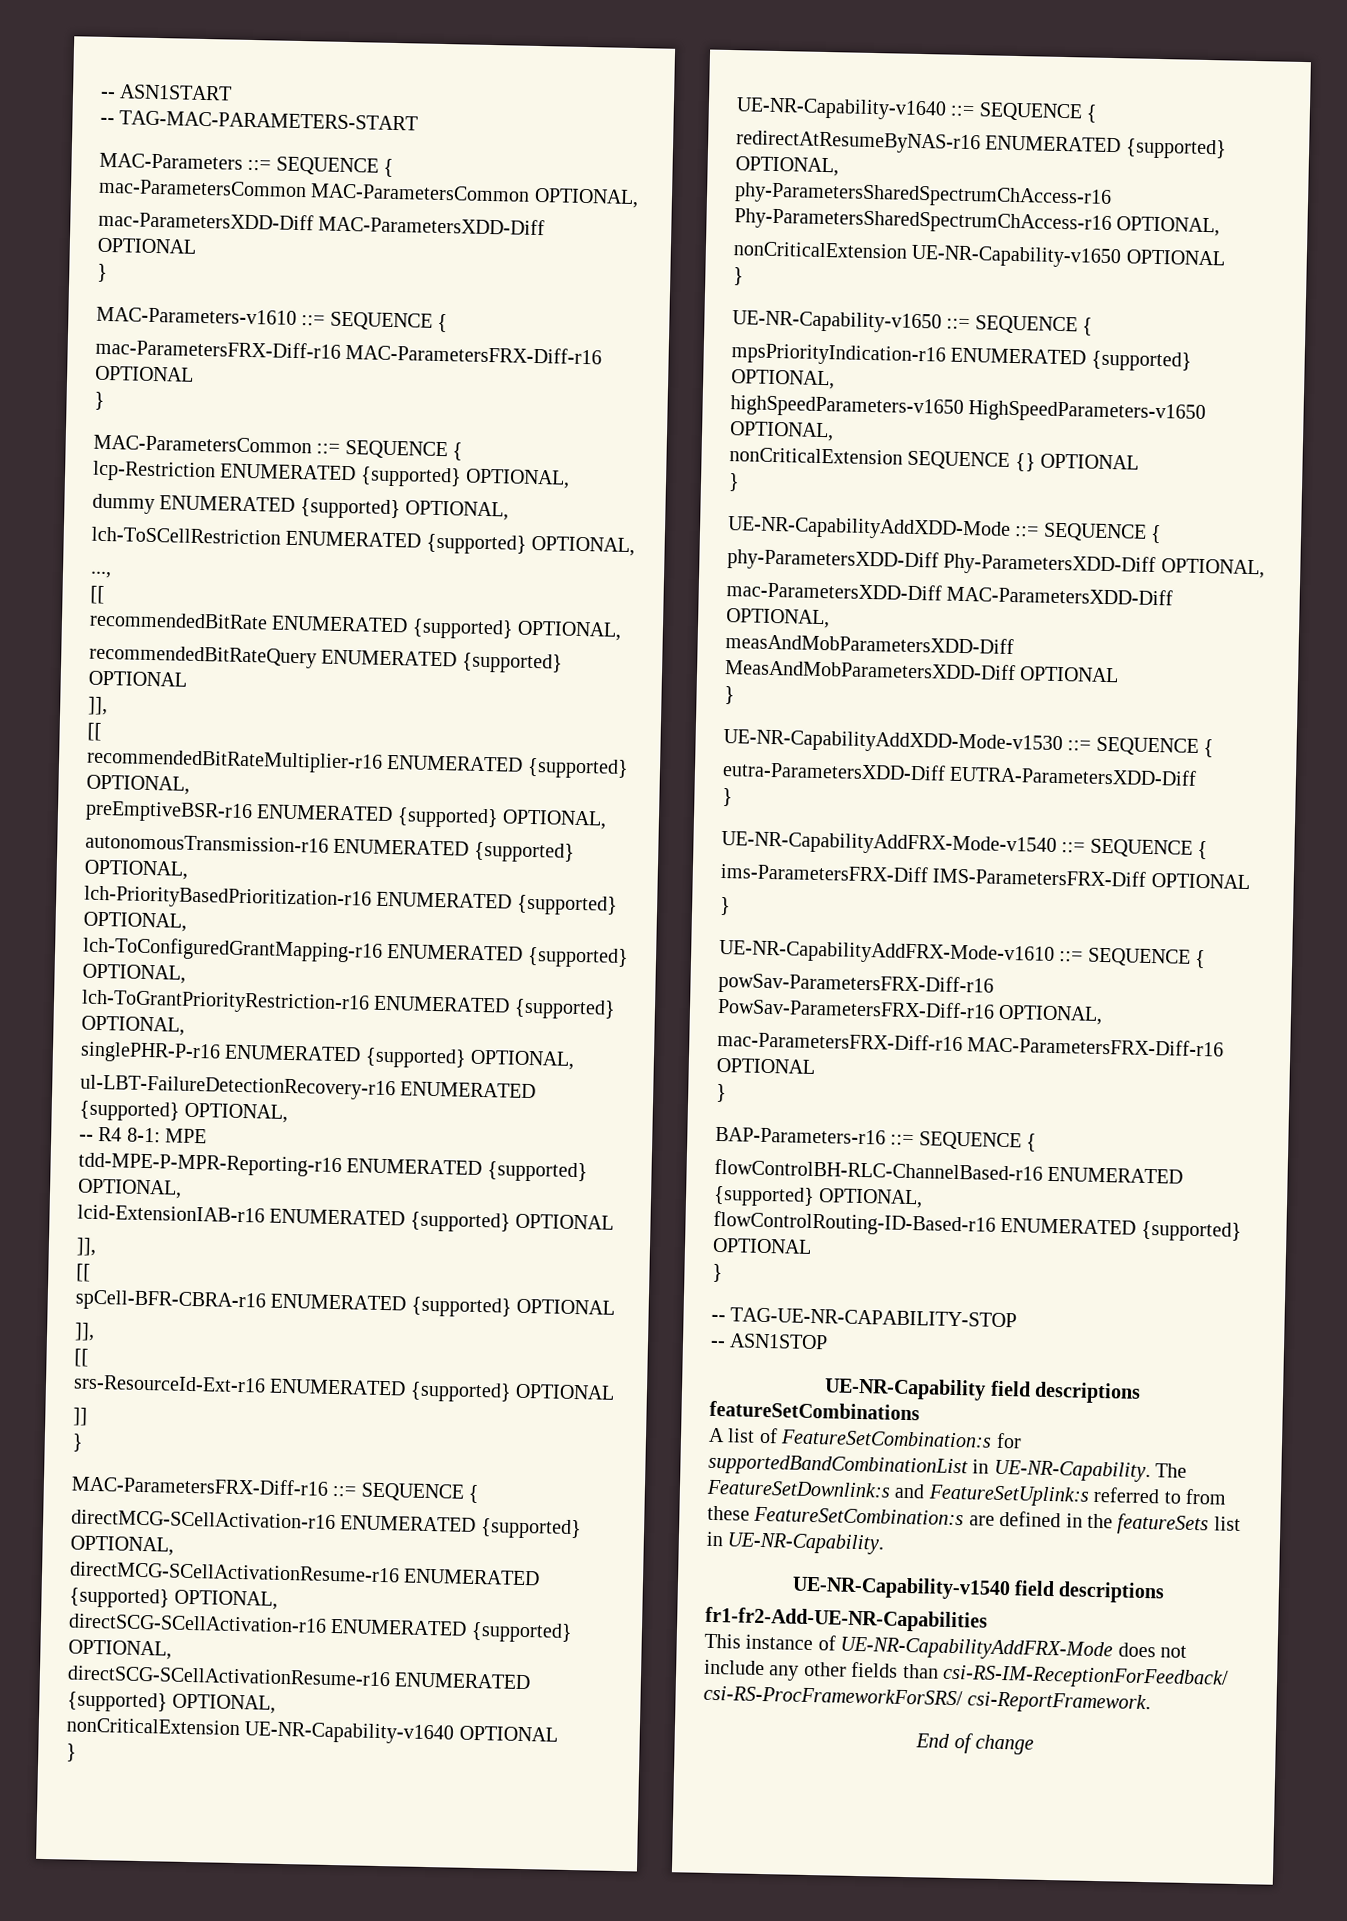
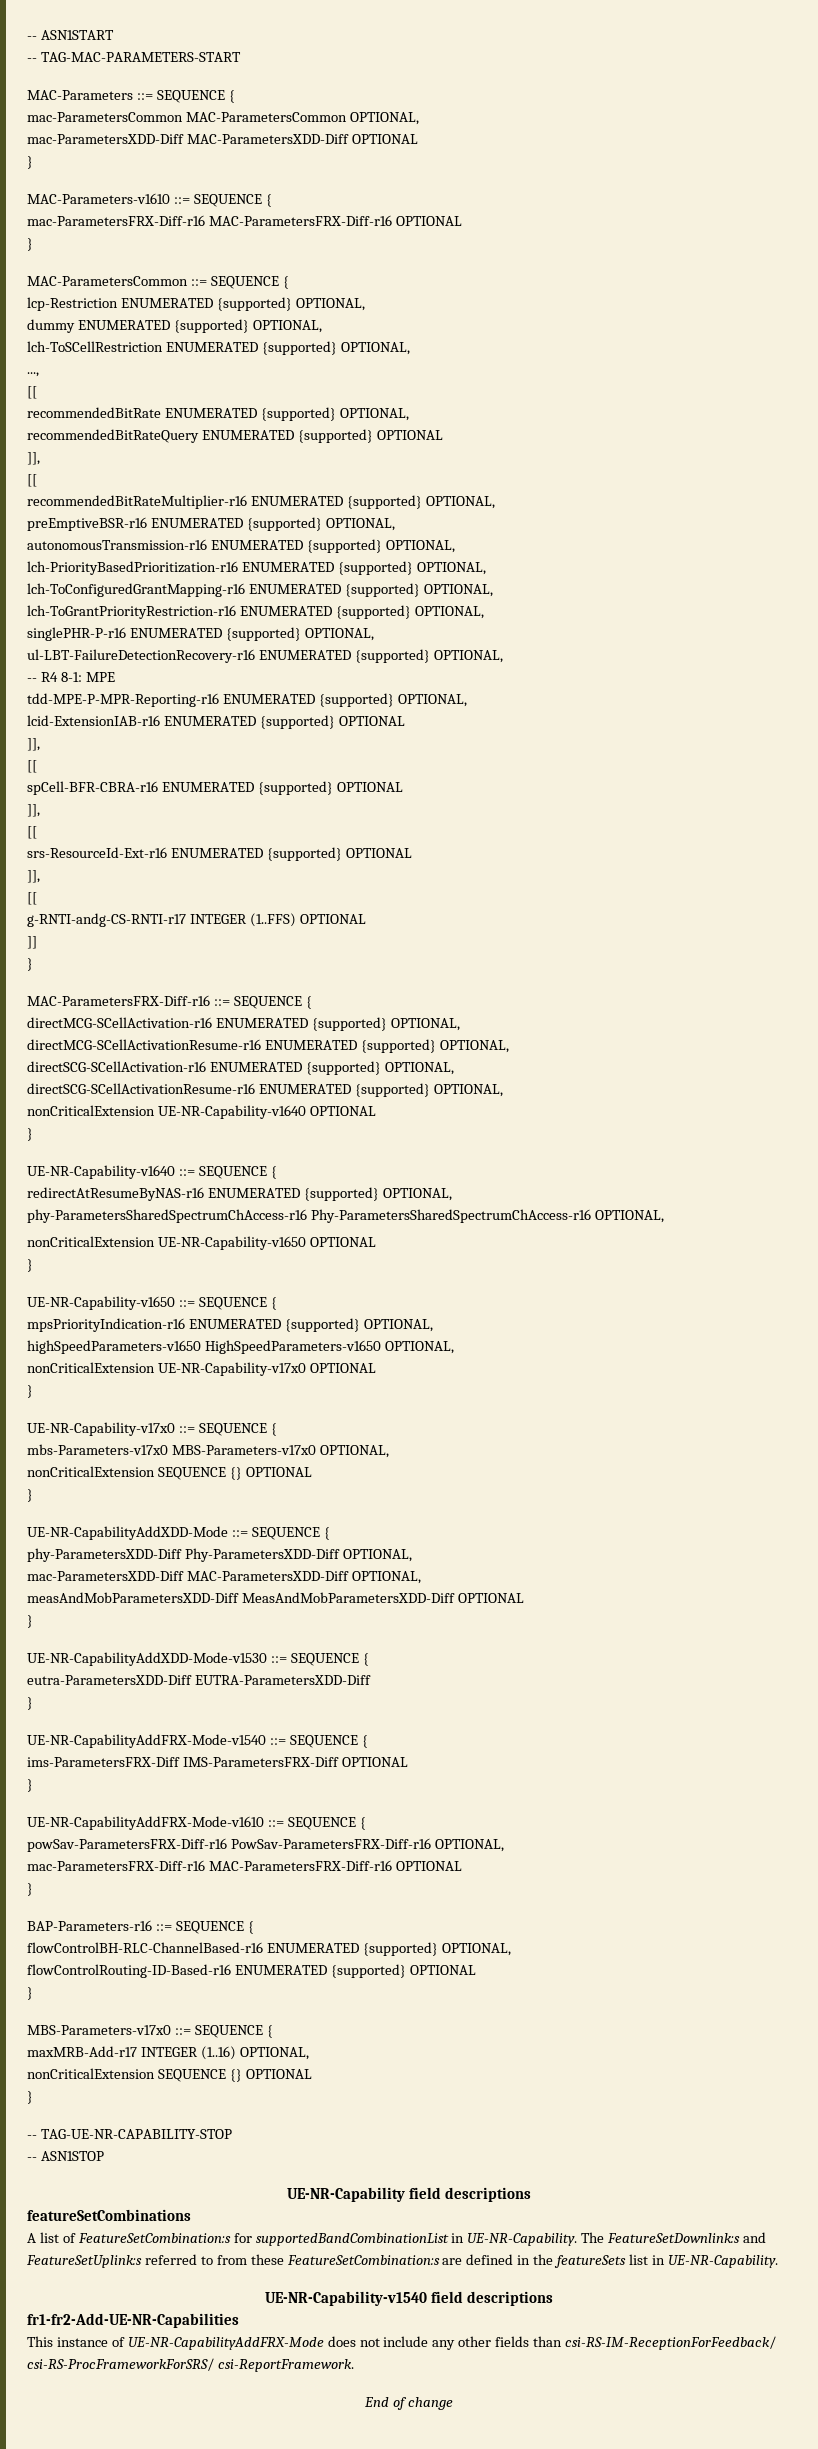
  srs-ResourceId-Ext-r16 ENUMERATED {supported} OPTIONAL
+ ]],
+ [[
+ g-RNTI-andg-CS-RNTI-r17 INTEGER (1..FFS) OPTIONAL
+ nonCriticalExtension UE-NR-Capability-v17x0 OPTIONAL
+ }
+ UE-NR-Capability-v17x0 ::= SEQUENCE {
+ mbs-Parameters-v17x0 MBS-Parameters-v17x0 OPTIONAL,
+ MBS-Parameters-v17x0 ::= SEQUENCE {
+ maxMRB-Add-r17 INTEGER (1..16) OPTIONAL,
+ nonCriticalExtension SEQUENCE {} OPTIONAL
+ }

